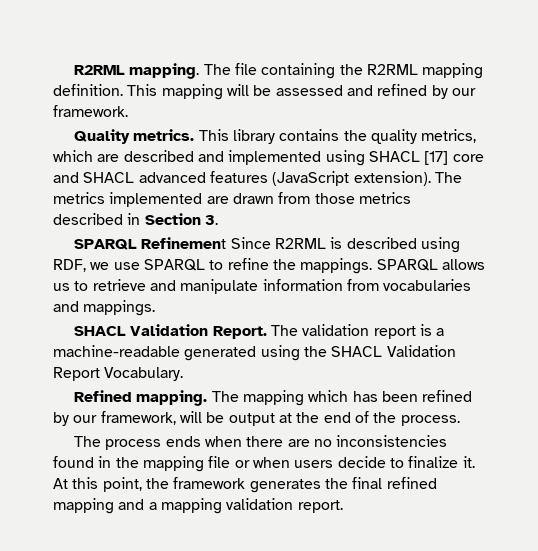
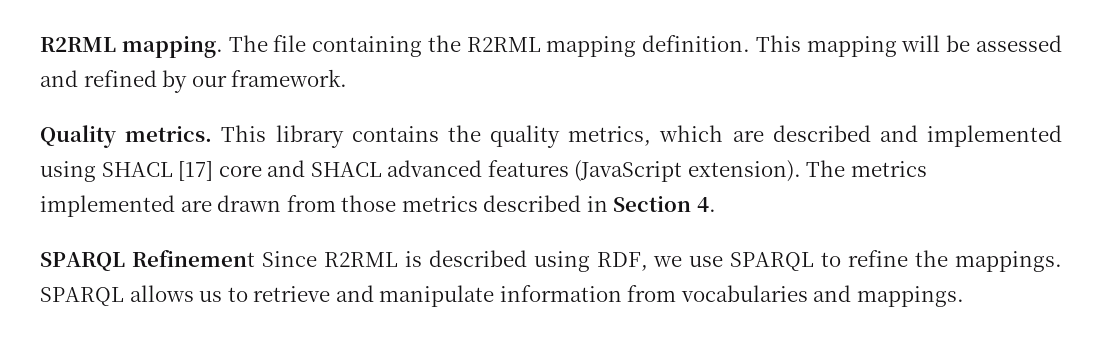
- The metrics implemented are drawn from those metrics described in Section 3.
+ The metrics implemented are drawn from those metrics described in Section 4.
- SHACL Validation Report. The validation report is a machine-readable generated using the SHACL Validation Report Vocabulary.
- Refined mapping. The mapping which has been refined by our framework, will be output at the end of the process.
- The process ends when there are no inconsistencies found in the mapping file or when users decide to finalize it. At this point, the framework generates the final refined mapping and a mapping validation report.

